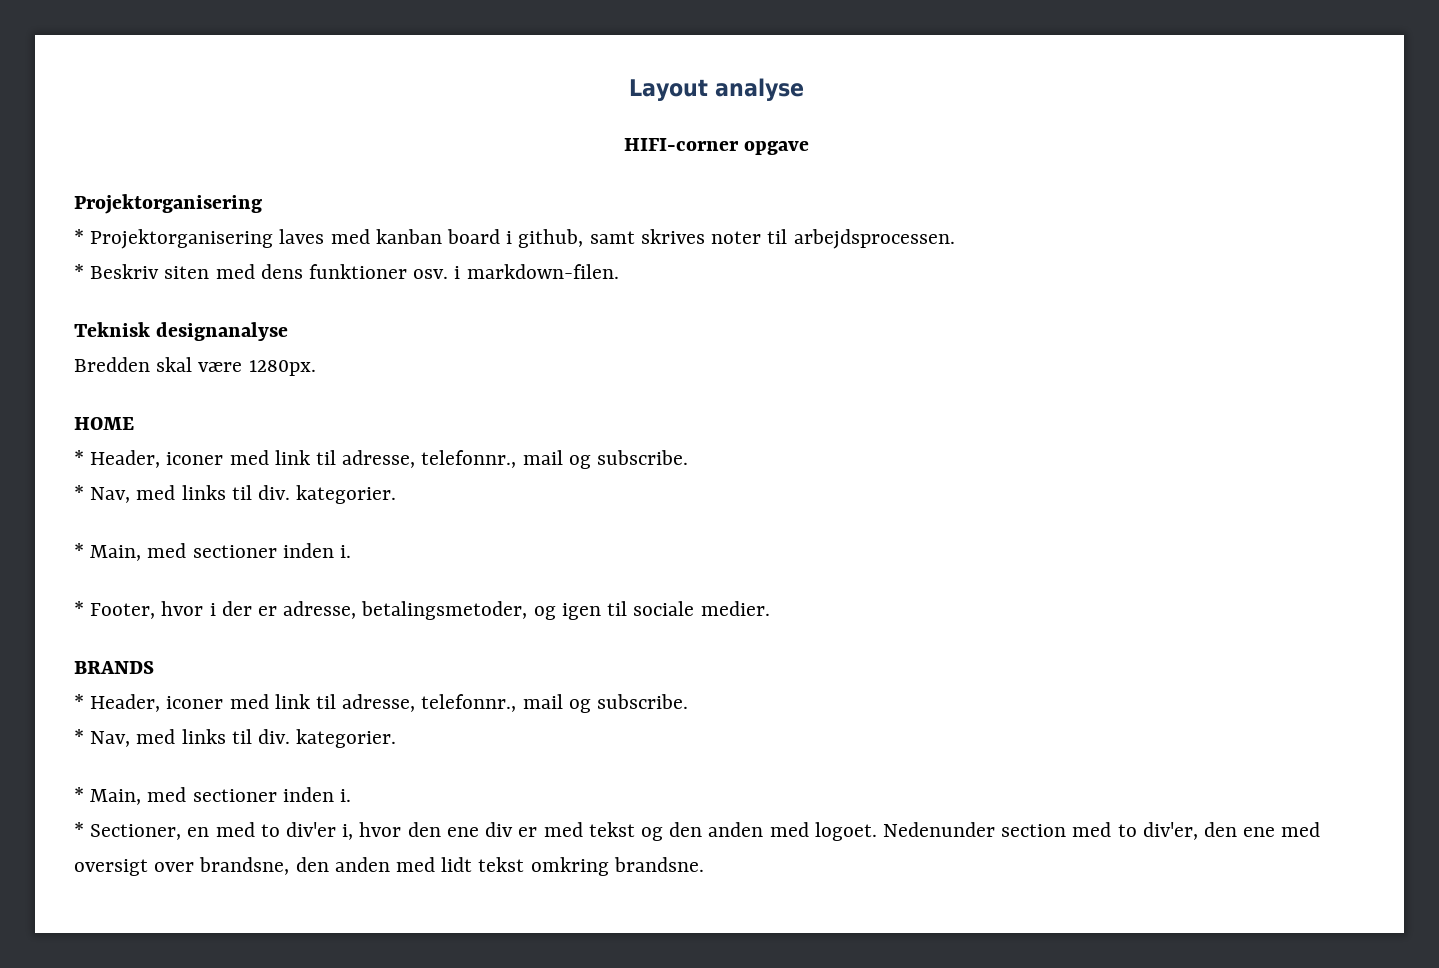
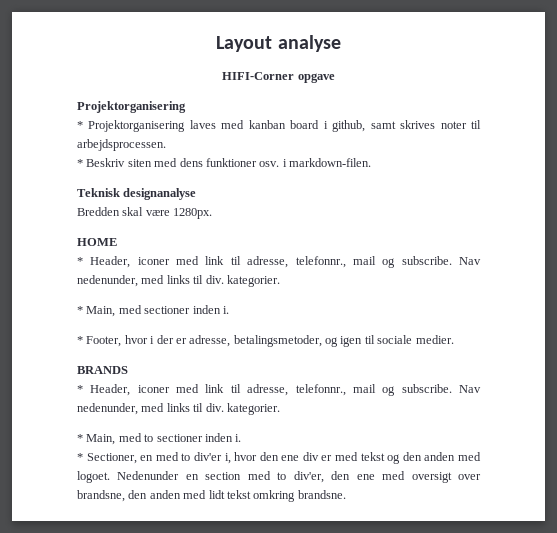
- HIFI-corner opgave
+ HIFI-Corner opgave
  HOME
- * Header, iconer med link til adresse, telefonnr., mail og subscribe.
- * Nav, med links til div. kategorier.
+ * Header, iconer med link til adresse, telefonnr., mail og subscribe. Nav nedenunder, med links til div. kategorier.
  BRANDS
- * Header, iconer med link til adresse, telefonnr., mail og subscribe.
- * Nav, med links til div. kategorier.
- * Main, med sectioner inden i.
+ * Header, iconer med link til adresse, telefonnr., mail og subscribe. Nav nedenunder, med links til div. kategorier.
+ * Main, med to sectioner inden i.
- Nedenunder section med to div'er, den ene med oversigt over brandsne, den anden med lidt tekst omkring brandsne.
+ Nedenunder en section med to div'er, den ene med oversigt over brandsne, den anden med lidt tekst omkring brandsne.

